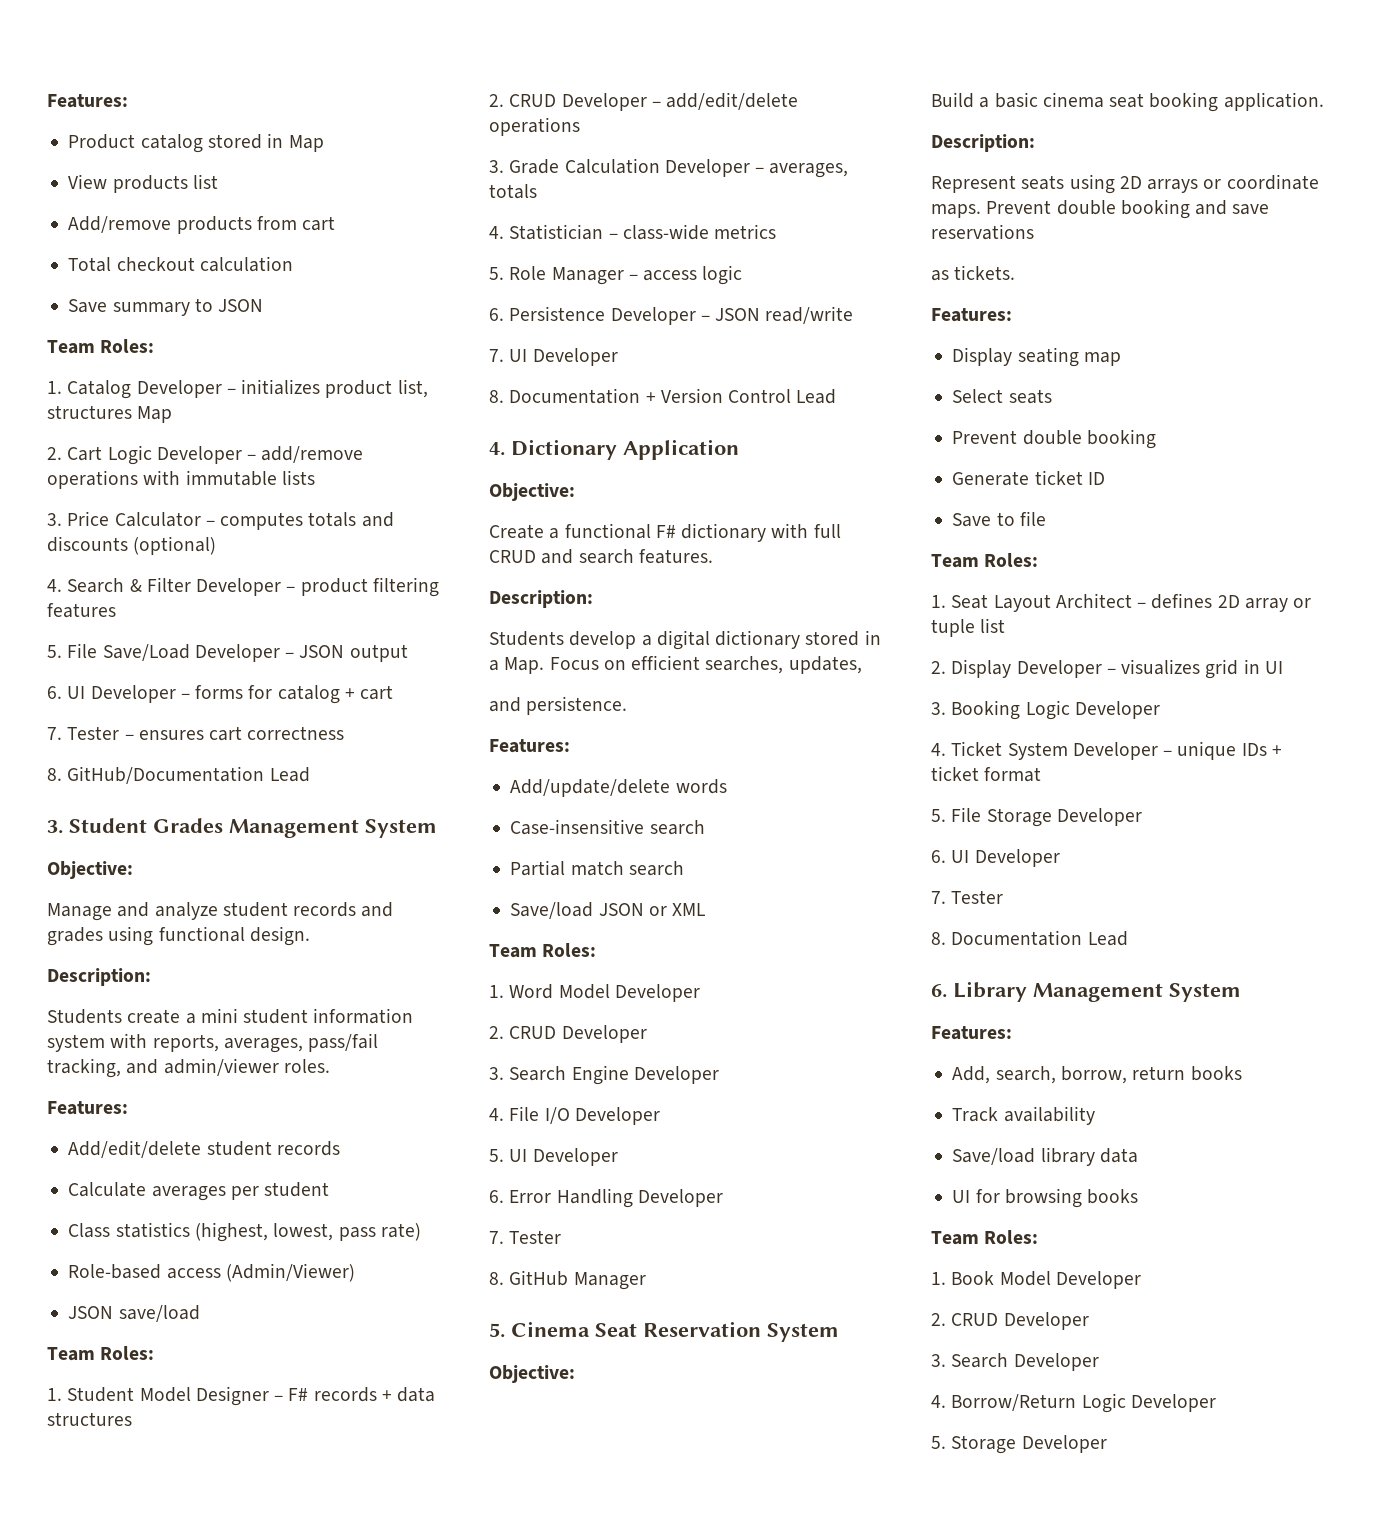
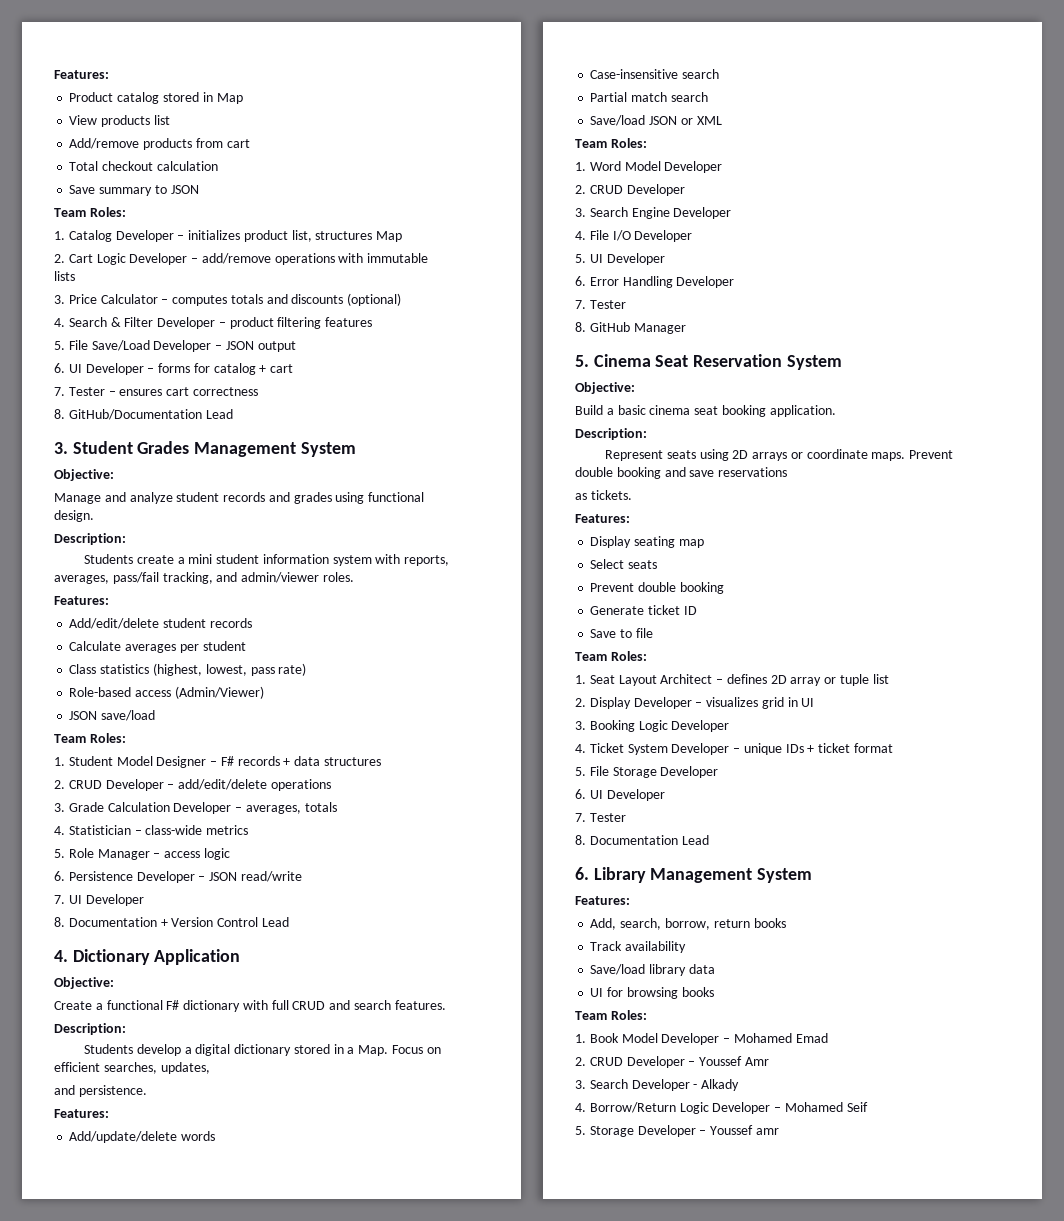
- 1. Book Model Developer
- 2. CRUD Developer
+ 1. Book Model Developer – Mohamed Emad
+ 2. CRUD Developer – Youssef Amr
- 3. Search Developer
+ 3. Search Developer - Alkady
- 4. Borrow/Return Logic Developer
+ 4. Borrow/Return Logic Developer – Mohamed Seif
- 5. Storage Developer
+ 5. Storage Developer – Youssef amr

